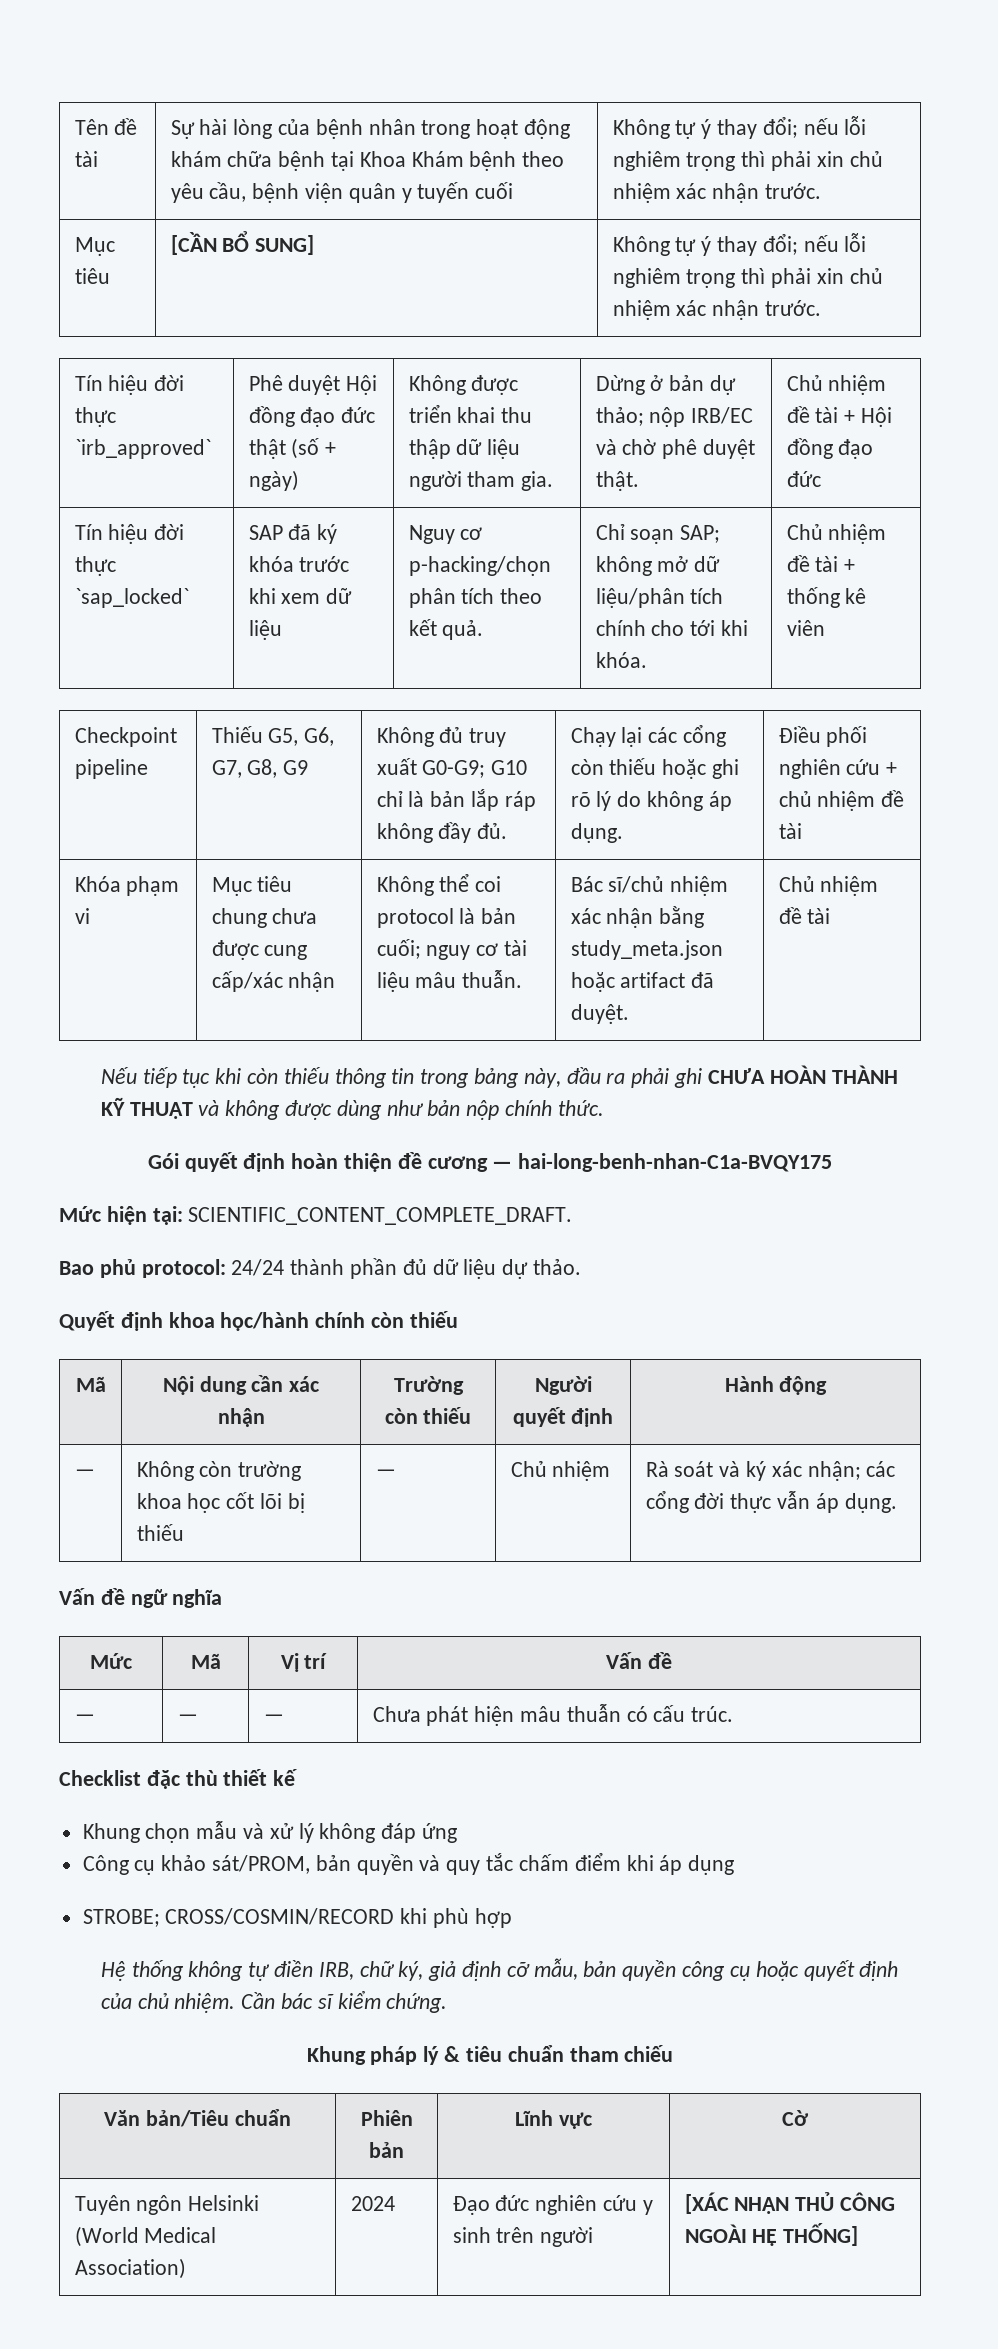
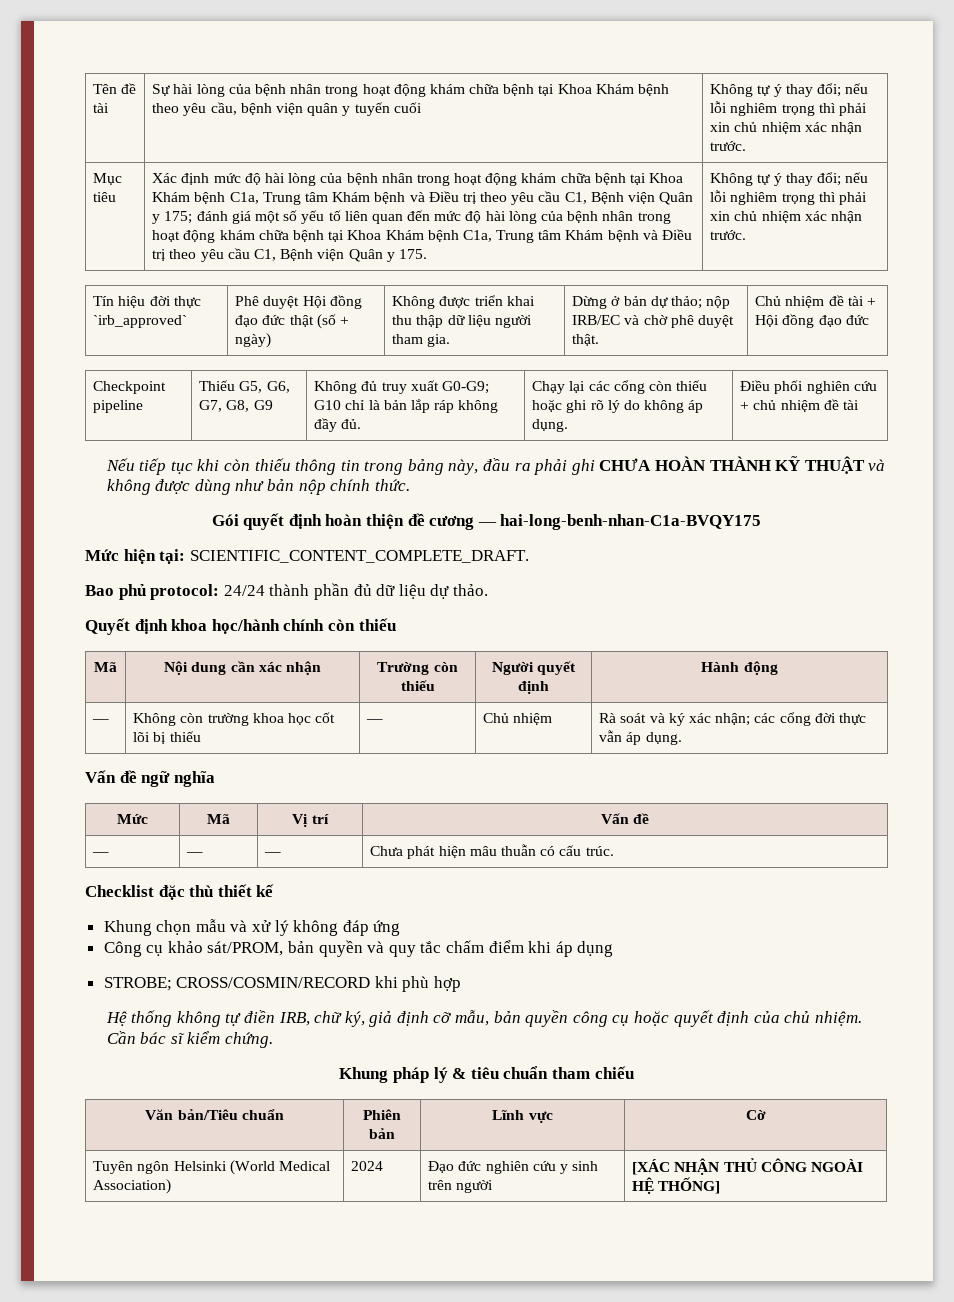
- [CẦN BỔ SUNG]
+ Xác định mức độ hài lòng của bệnh nhân trong hoạt động khám chữa bệnh tại Khoa Khám bệnh C1a, Trung tâm Khám bệnh và Điều trị theo yêu cầu C1, Bệnh viện Quân y 175; đánh giá một số yếu tố liên quan đến mức độ hài lòng của bệnh nhân trong hoạt động khám chữa bệnh tại Khoa Khám bệnh C1a, Trung tâm Khám bệnh và Điều trị theo yêu cầu C1, Bệnh viện Quân y 175.
- Tín hiệu đời thực `sap_locked` | SAP đã ký khóa trước khi xem dữ liệu | Nguy cơ p-hacking/chọn phân tích theo kết quả. | Chỉ soạn SAP; không mở dữ liệu/phân tích chính cho tới khi khóa. | Chủ nhiệm đề tài + thống kê viên
- Khóa phạm vi | Mục tiêu chung chưa được cung cấp/xác nhận | Không thể coi protocol là bản cuối; nguy cơ tài liệu mâu thuẫn. | Bác sĩ/chủ nhiệm xác nhận bằng study_meta.json hoặc artifact đã duyệt. | Chủ nhiệm đề tài

